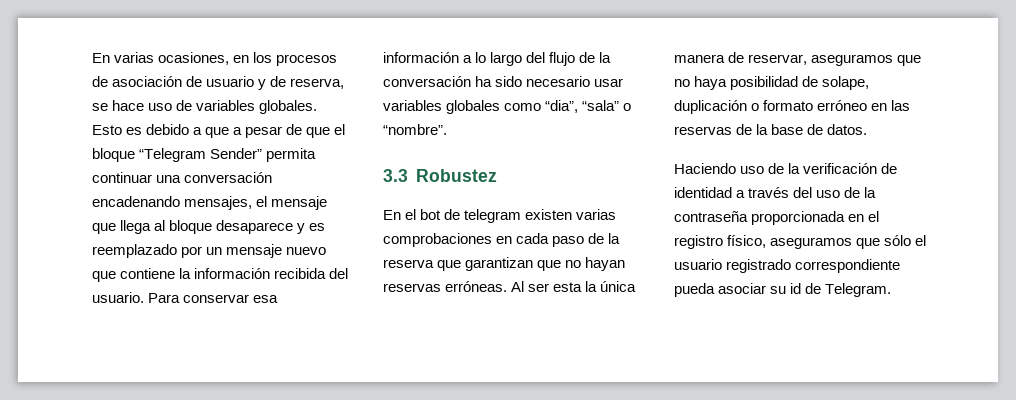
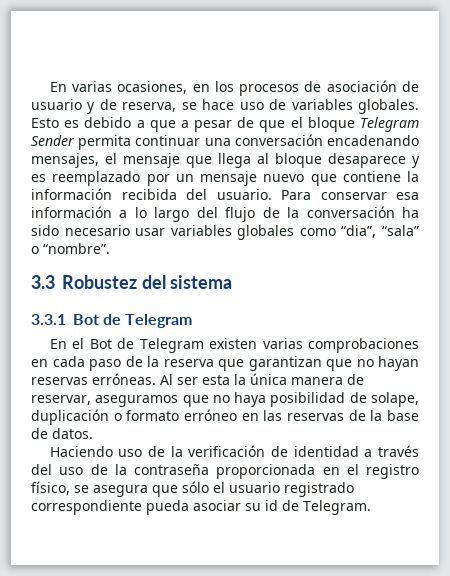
- Esto es debido a que a pesar de que el bloque “Telegram Sender” permita continuar una conversación encadenando mensajes, el mensaje que llega al bloque desaparece y es reemplazado por un mensaje nuevo que contiene la información recibida del usuario.
+ Esto es debido a que a pesar de que el bloque Telegram Sender permita continuar una conversación encadenando mensajes, el mensaje que llega al bloque desaparece y es reemplazado por un mensaje nuevo que contiene la información recibida del usuario.
- 3.3 Robustez
+ 3.3 Robustez del sistema
+ 3.3.1 Bot de Telegram
- En el bot de telegram existen varias comprobaciones en cada paso de la reserva que garantizan que no hayan reservas erróneas.
+ En el Bot de Telegram existen varias comprobaciones en cada paso de la reserva que garantizan que no hayan reservas erróneas.
- Haciendo uso de la verificación de identidad a través del uso de la contraseña proporcionada en el registro físico, aseguramos que sólo el usuario registrado correspondiente pueda asociar su id de Telegram.
+ Haciendo uso de la verificación de identidad a través del uso de la contraseña proporcionada en el registro físico, se asegura que sólo el usuario registrado correspondiente pueda asociar su id de Telegram.

